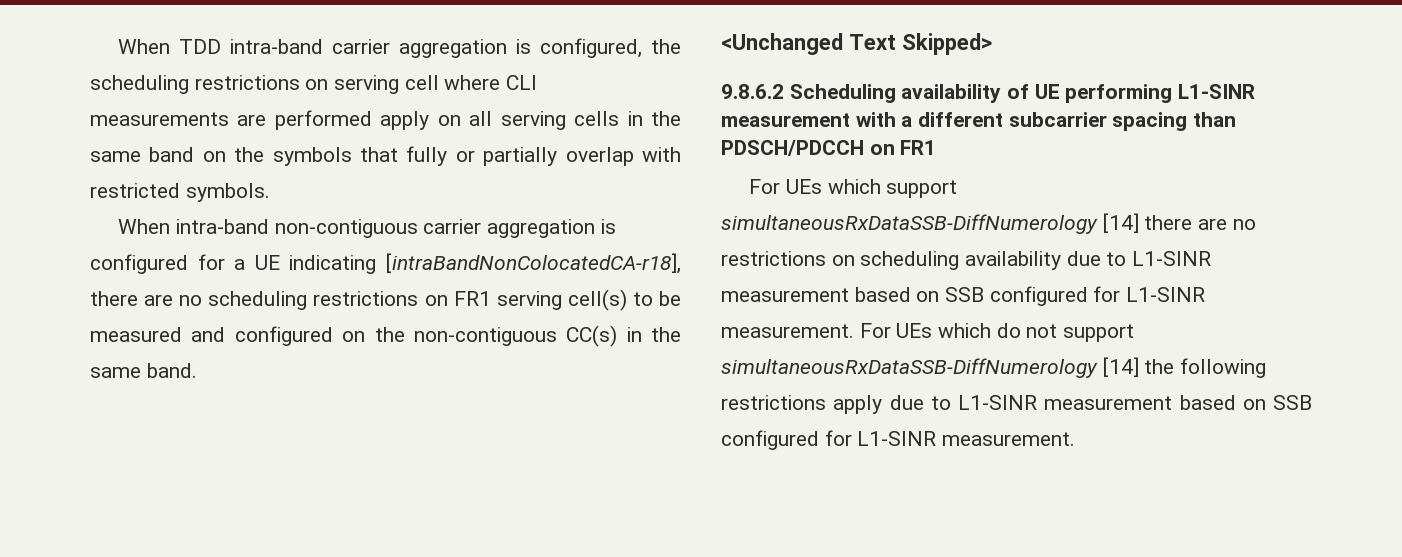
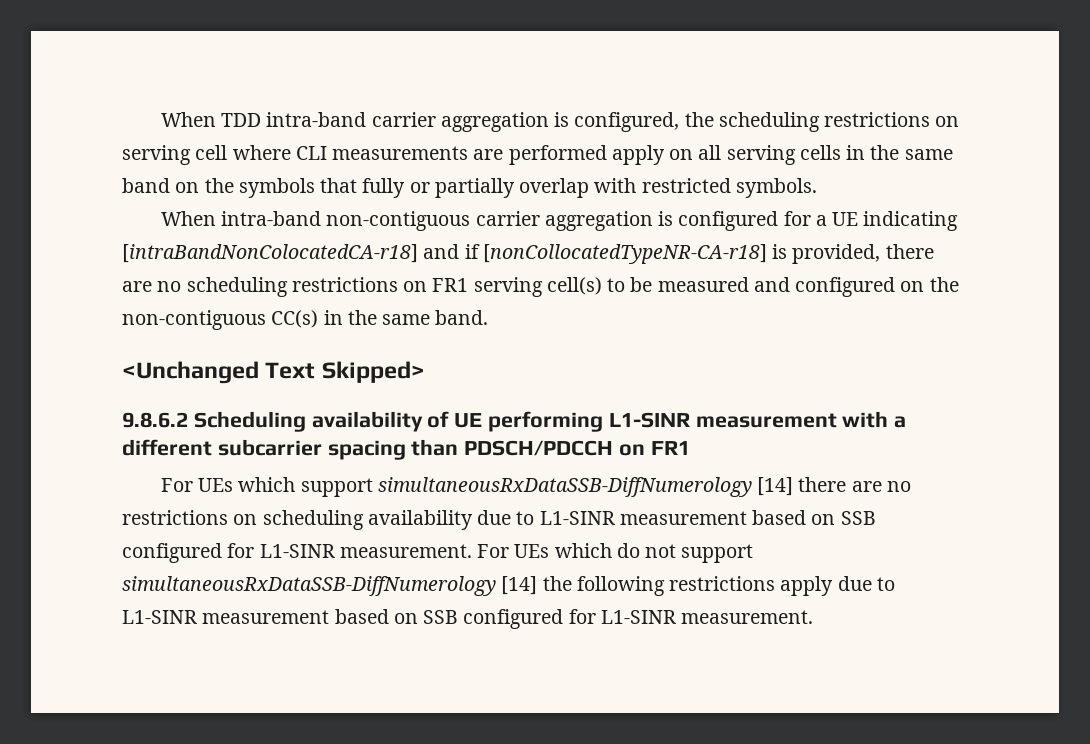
- When intra-band non-contiguous carrier aggregation is configured for a UE indicating [intraBandNonColocatedCA-r18], there are no scheduling restrictions on FR1 serving cell(s) to be measured and configured on the non-contiguous CC(s) in the same band.
+ When intra-band non-contiguous carrier aggregation is configured for a UE indicating [intraBandNonColocatedCA-r18] and if [nonCollocatedTypeNR-CA-r18] is provided, there are no scheduling restrictions on FR1 serving cell(s) to be measured and configured on the non-contiguous CC(s) in the same band.

